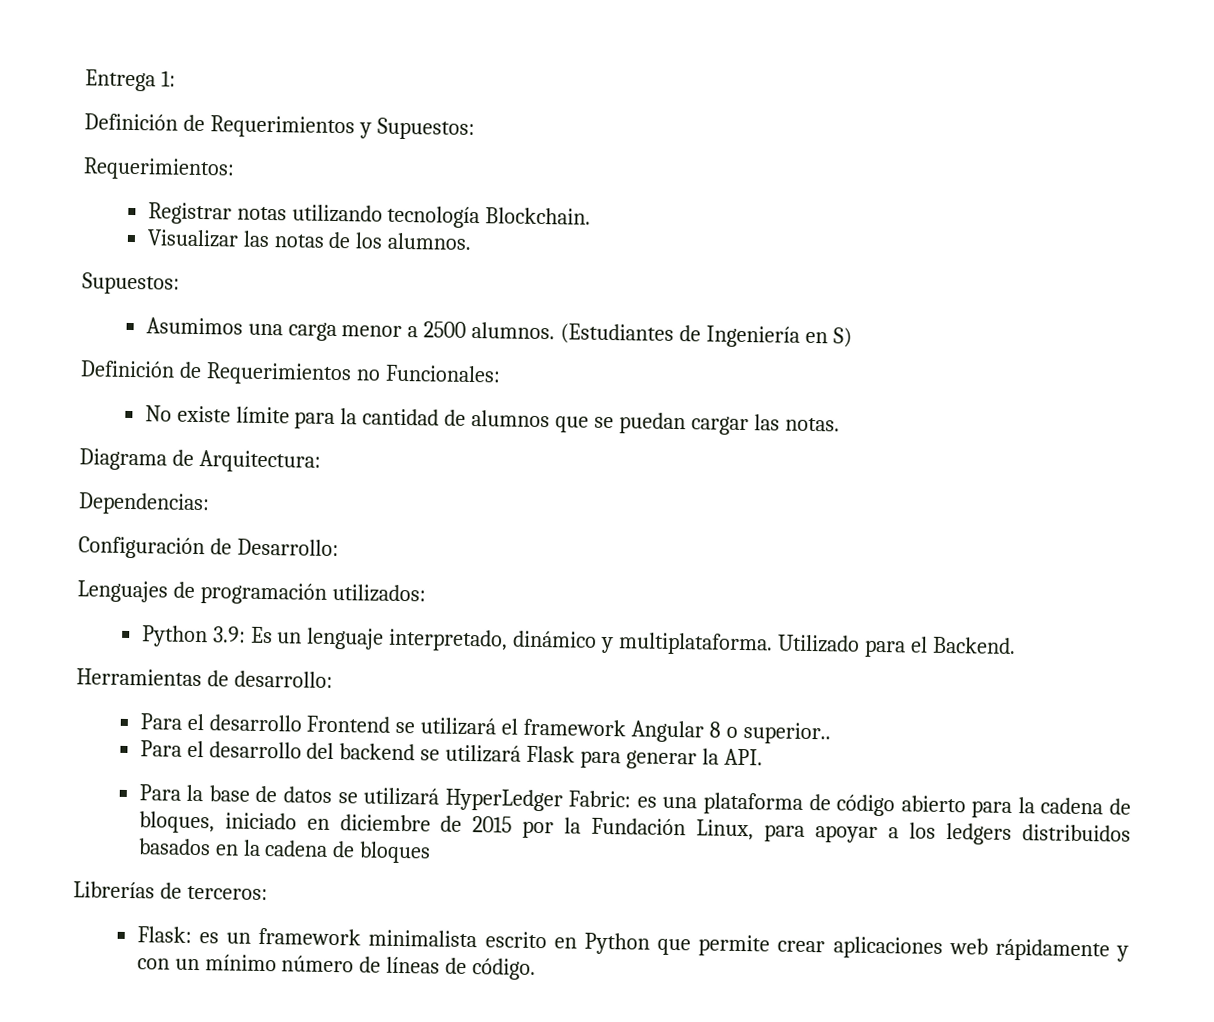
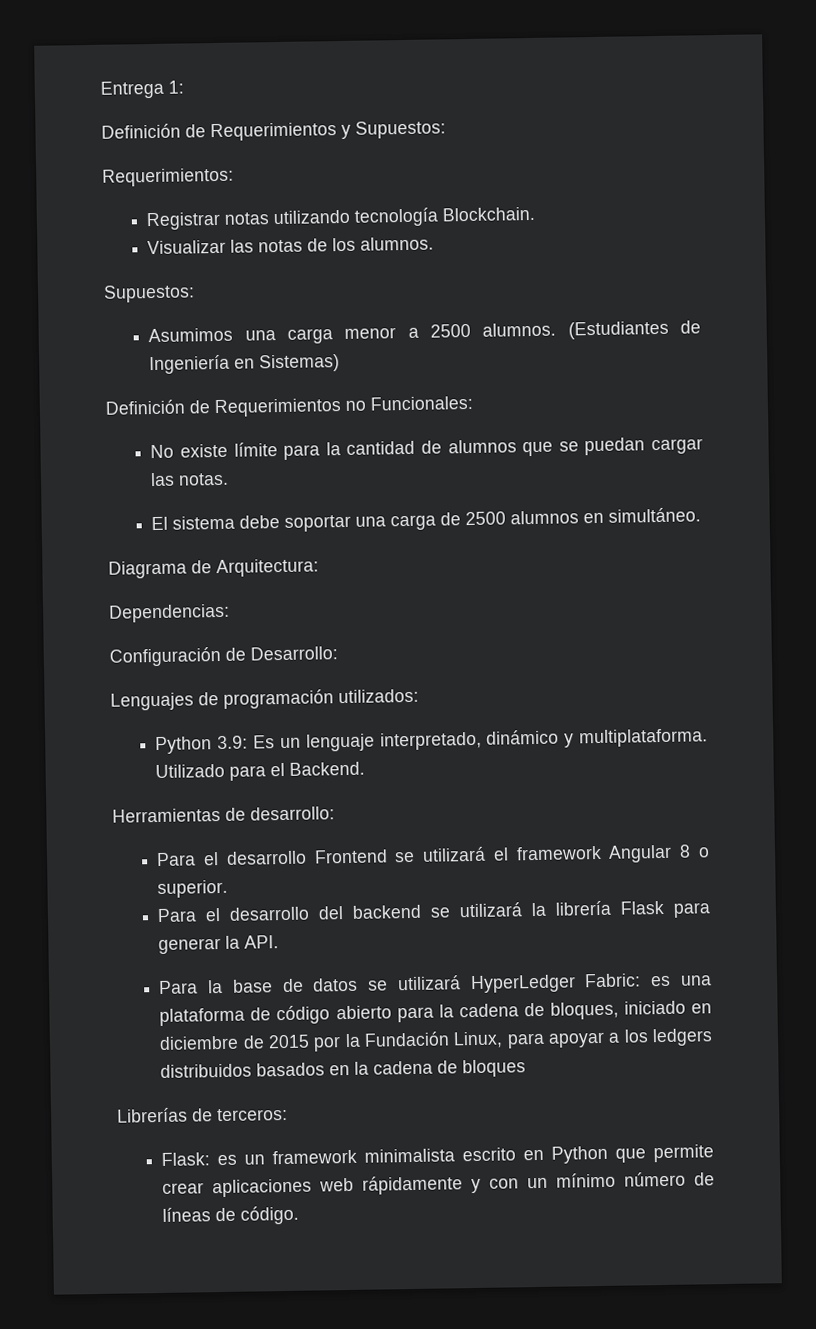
- (Estudiantes de Ingeniería en S)
+ (Estudiantes de Ingeniería en Sistemas)
+ El sistema debe soportar una carga de 2500 alumnos en simultáneo.
- Para el desarrollo Frontend se utilizará el framework Angular 8 o superior..
+ Para el desarrollo Frontend se utilizará el framework Angular 8 o superior.
- Para el desarrollo del backend se utilizará Flask para generar la API.
+ Para el desarrollo del backend se utilizará la librería Flask para generar la API.

